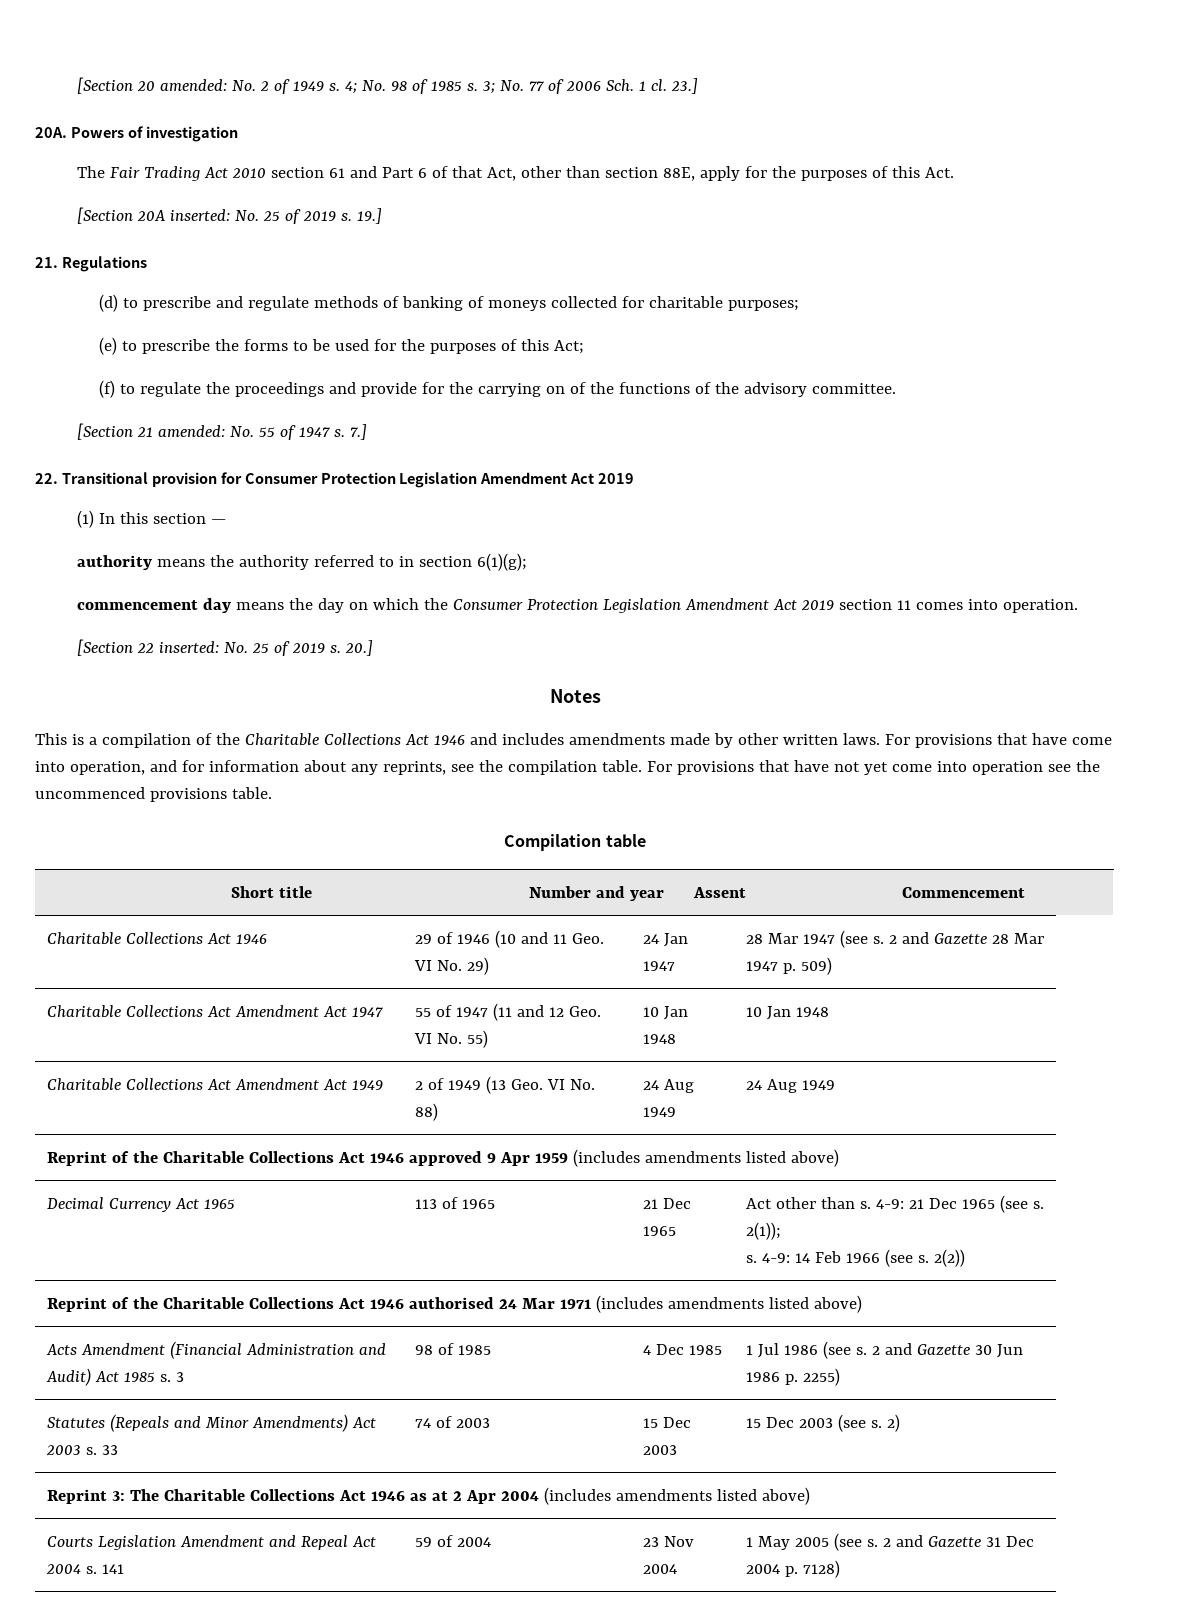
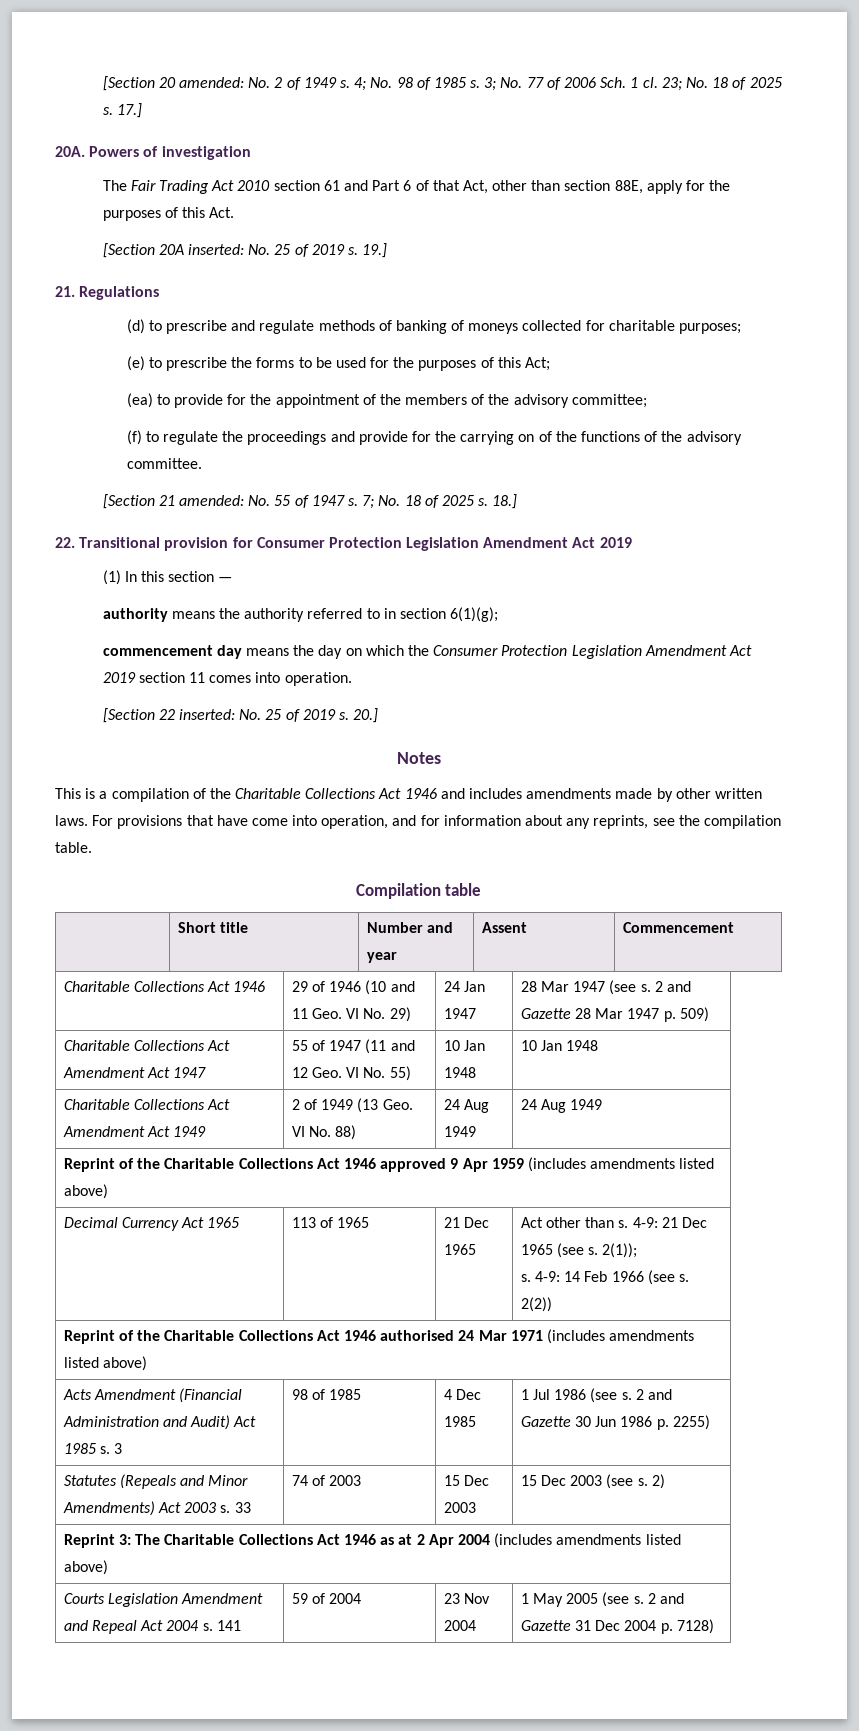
- 23.]
+ 23; No. 18 of 2025 s. 17.]
+ (ea) to provide for the appointment of the members of the advisory committee;
- 7.]
+ 7; No. 18 of 2025 s. 18.]
- For provisions that have not yet come into operation see the uncommenced provisions table.

